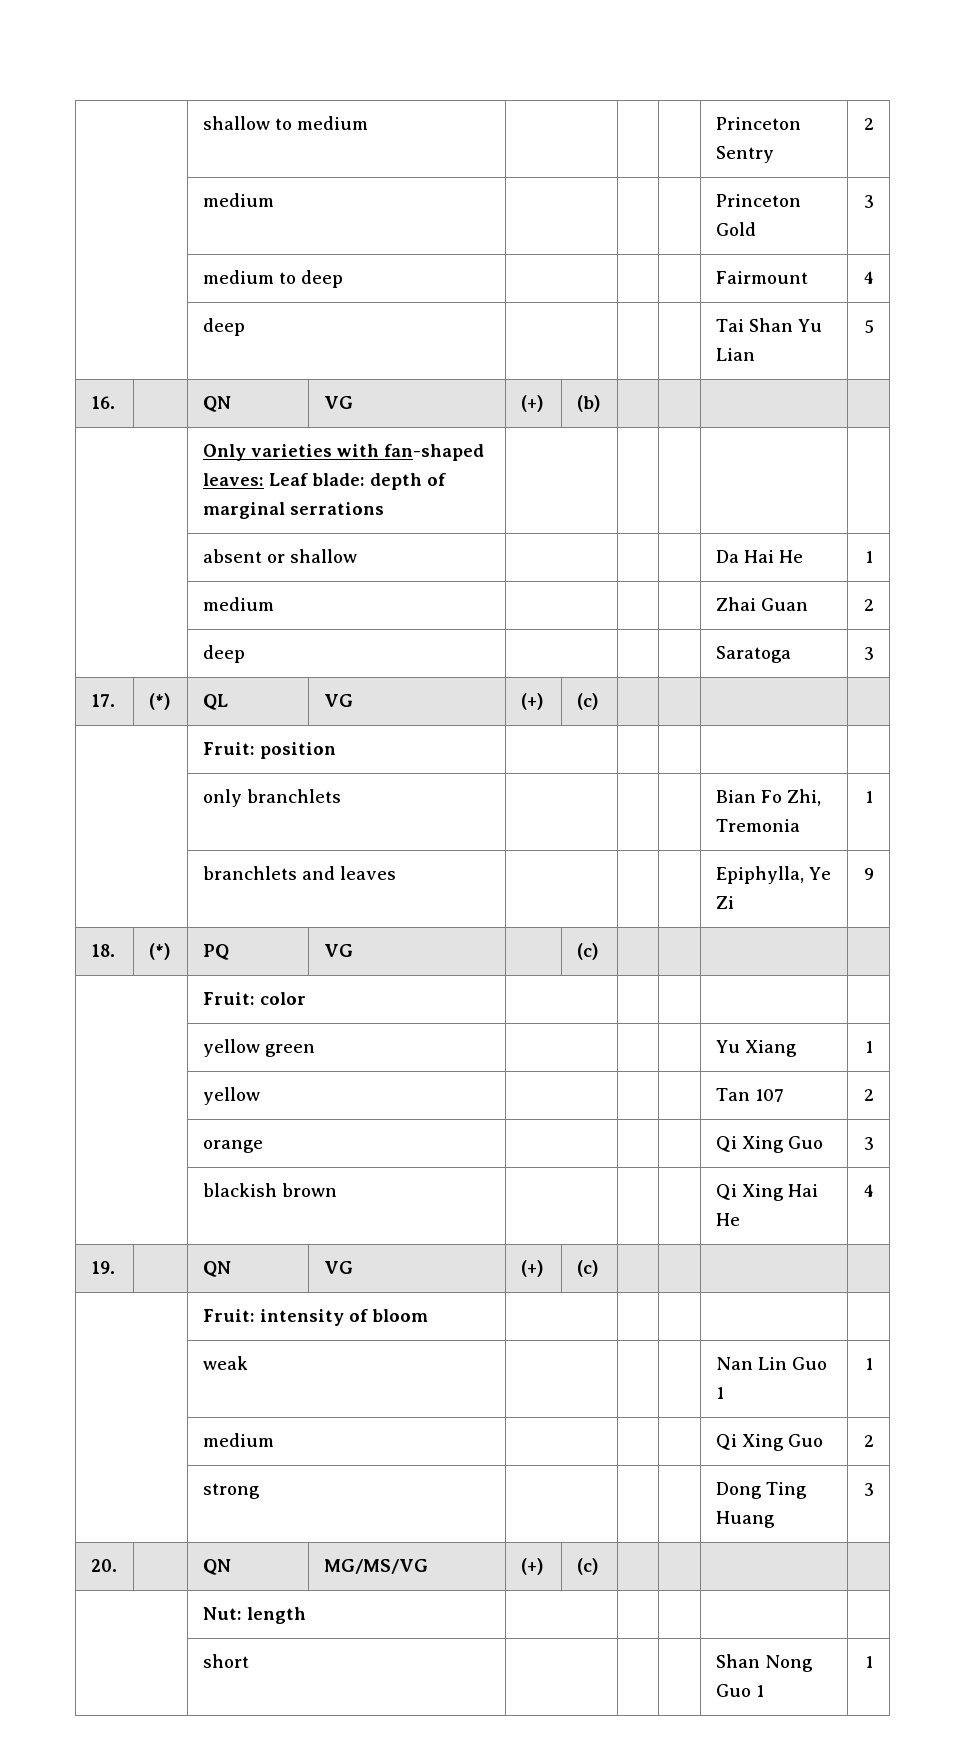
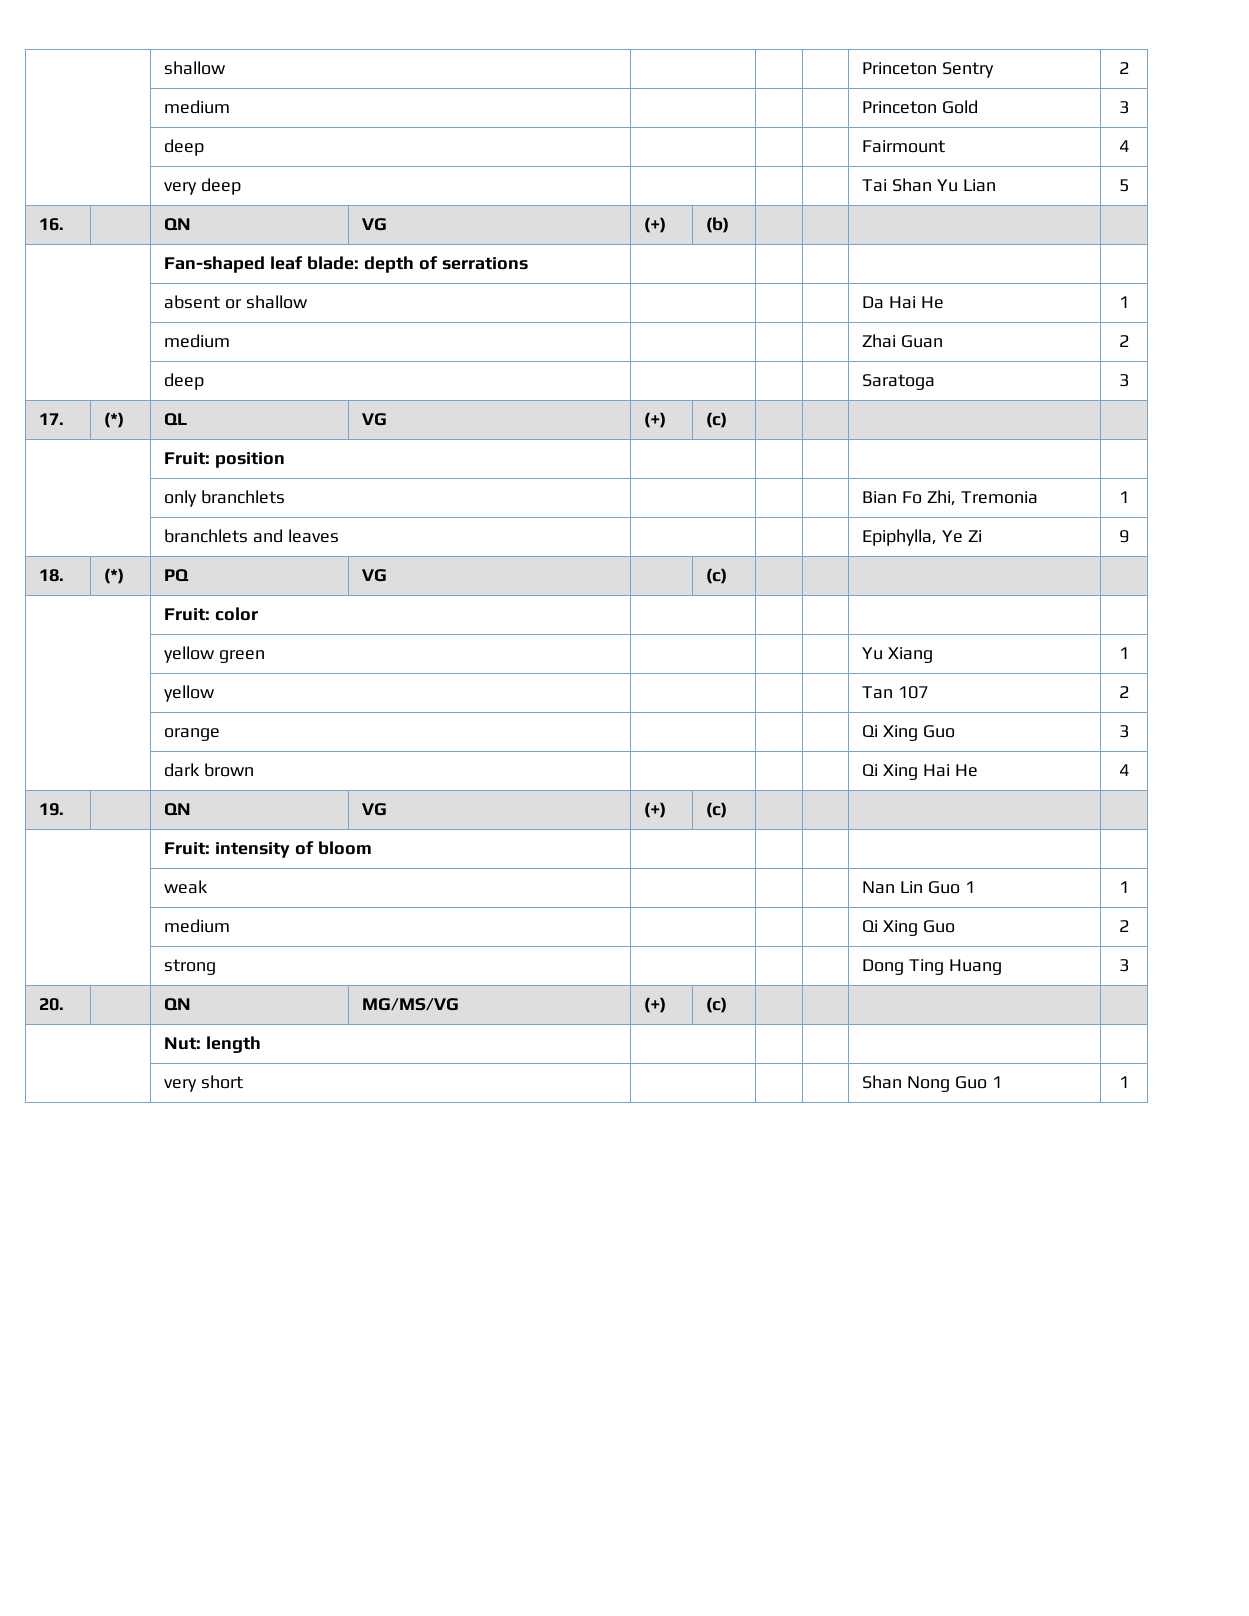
- | shallow to medium | | | | Princeton Sentry | 2
+ | shallow | | | | Princeton Sentry | 2
- | medium to deep | | | | Fairmount | 4
+ | deep | | | | Fairmount | 4
- | deep | | | | Tai Shan Yu Lian | 5
+ | very deep | | | | Tai Shan Yu Lian | 5
- | Only varieties with fan-shaped leaves: Leaf blade: depth of marginal serrations | | | | |
+ | Fan-shaped leaf blade: depth of serrations | | | | |
- | blackish brown | | | | Qi Xing Hai He | 4
+ | dark brown | | | | Qi Xing Hai He | 4
- | short | | | | Shan Nong Guo 1 | 1
+ | very short | | | | Shan Nong Guo 1 | 1

